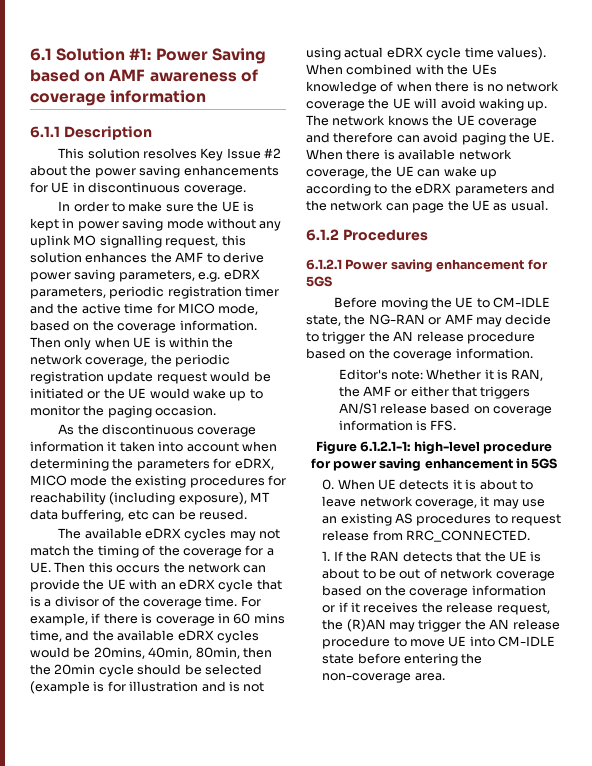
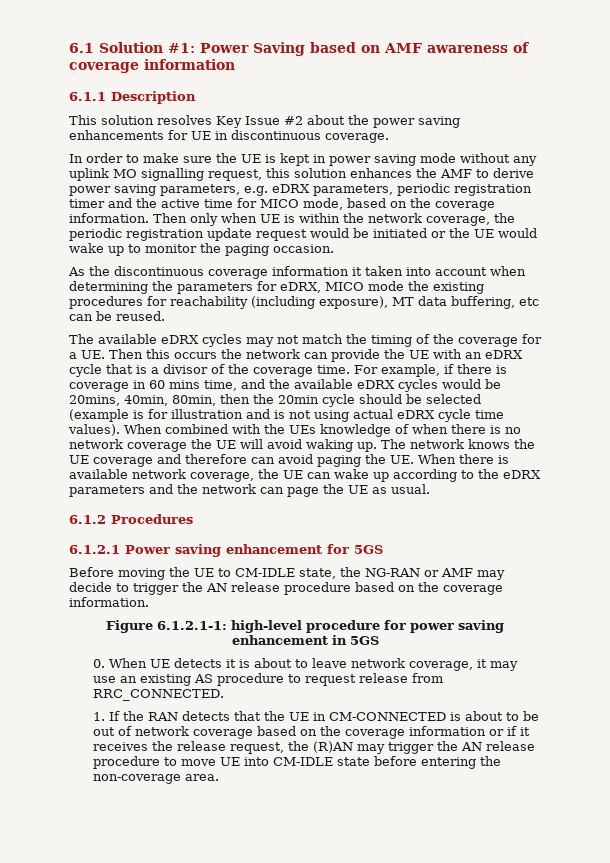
- Editor's note: Whether it is RAN, the AMF or either that triggers AN/S1 release based on coverage information is FFS.
- 0. When UE detects it is about to leave network coverage, it may use an existing AS procedures to request release from RRC_CONNECTED.
+ 0. When UE detects it is about to leave network coverage, it may use an existing AS procedure to request release from RRC_CONNECTED.
- 1. If the RAN detects that the UE is about to be out of network coverage based on the coverage information or if it receives the release request, the (R)AN may trigger the AN release procedure to move UE into CM-IDLE state before entering the non-coverage area.
+ 1. If the RAN detects that the UE in CM-CONNECTED is about to be out of network coverage based on the coverage information or if it receives the release request, the (R)AN may trigger the AN release procedure to move UE into CM-IDLE state before entering the non-coverage area.

